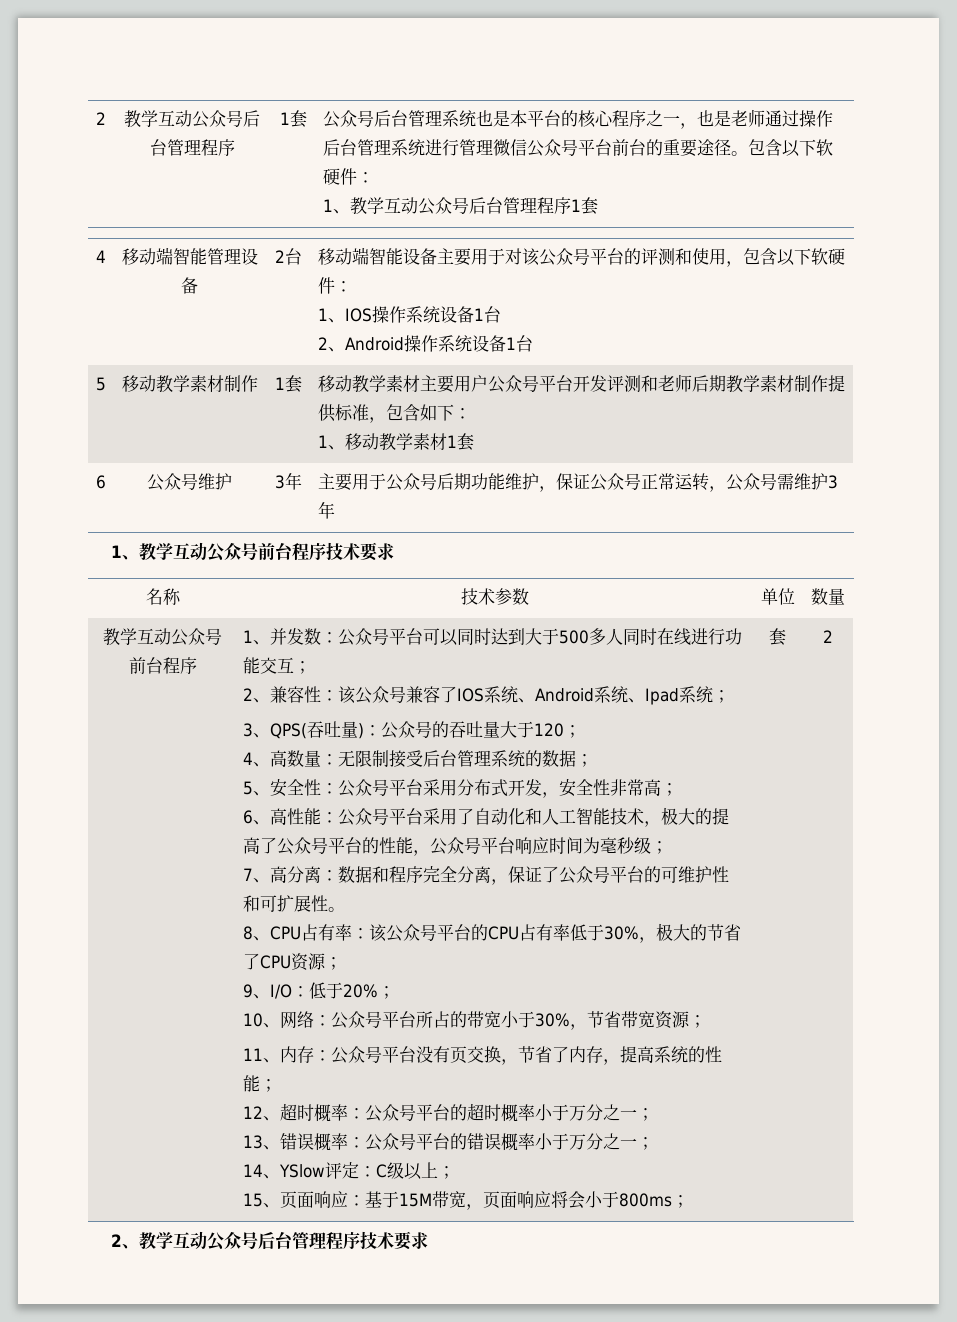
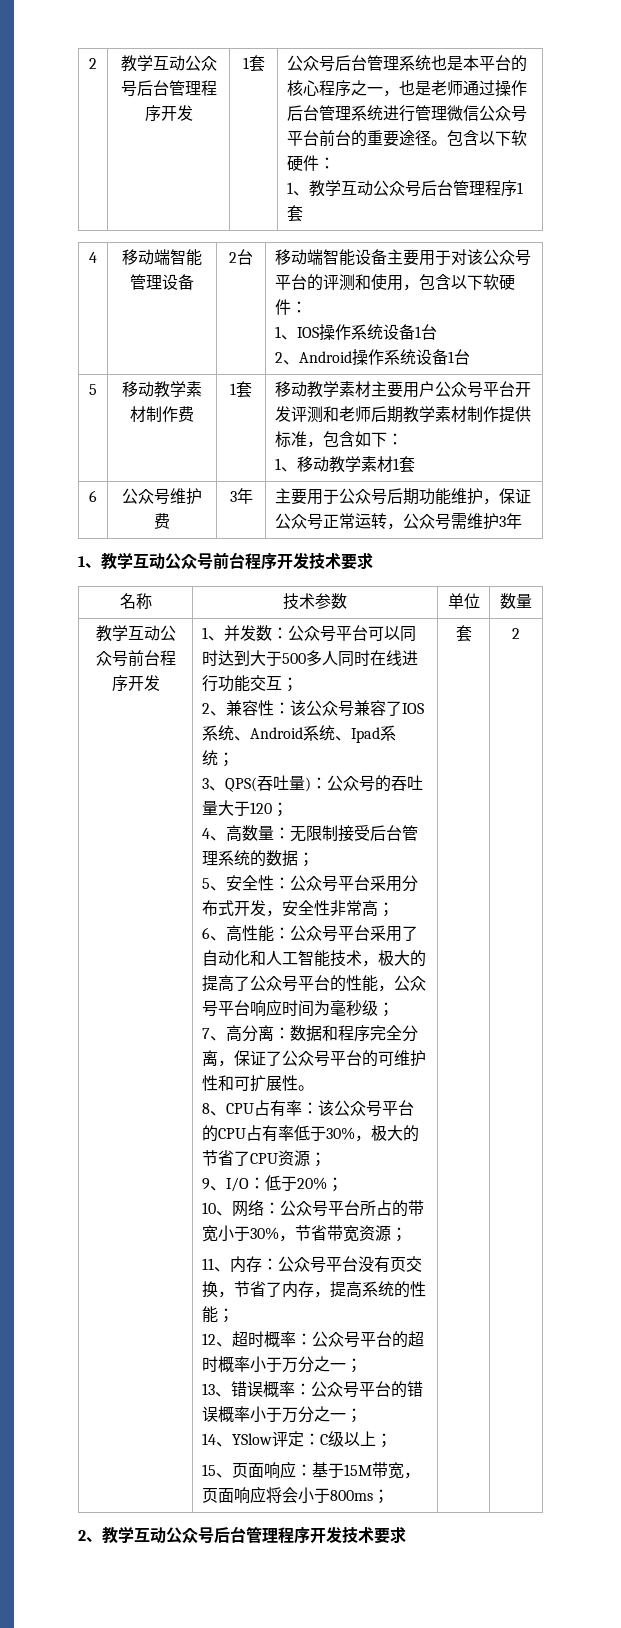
- 2 | 教学互动公众号后台管理程序
+ 2 | 教学互动公众号后台管理程序开发
- 5 | 移动教学素材制作 | 1套 | 移动教学素材主要用户公众号平台开发评测和老师后期教学素材制作提供标准，包含如下：
+ 5 | 移动教学素材制作费 | 1套 | 移动教学素材主要用户公众号平台开发评测和老师后期教学素材制作提供标准，包含如下：
- 6 | 公众号维护 | 3年 | 主要用于公众号后期功能维护，保证公众号正常运转，公众号需维护3年
+ 6 | 公众号维护费 | 3年 | 主要用于公众号后期功能维护，保证公众号正常运转，公众号需维护3年
- 1、教学互动公众号前台程序技术要求
+ 1、教学互动公众号前台程序开发技术要求
  名称 | 技术参数 | 单位 | 数量
- 教学互动公众号前台程序
+ 教学互动公众号前台程序开发
- 2、教学互动公众号后台管理程序技术要求
+ 2、教学互动公众号后台管理程序开发技术要求

